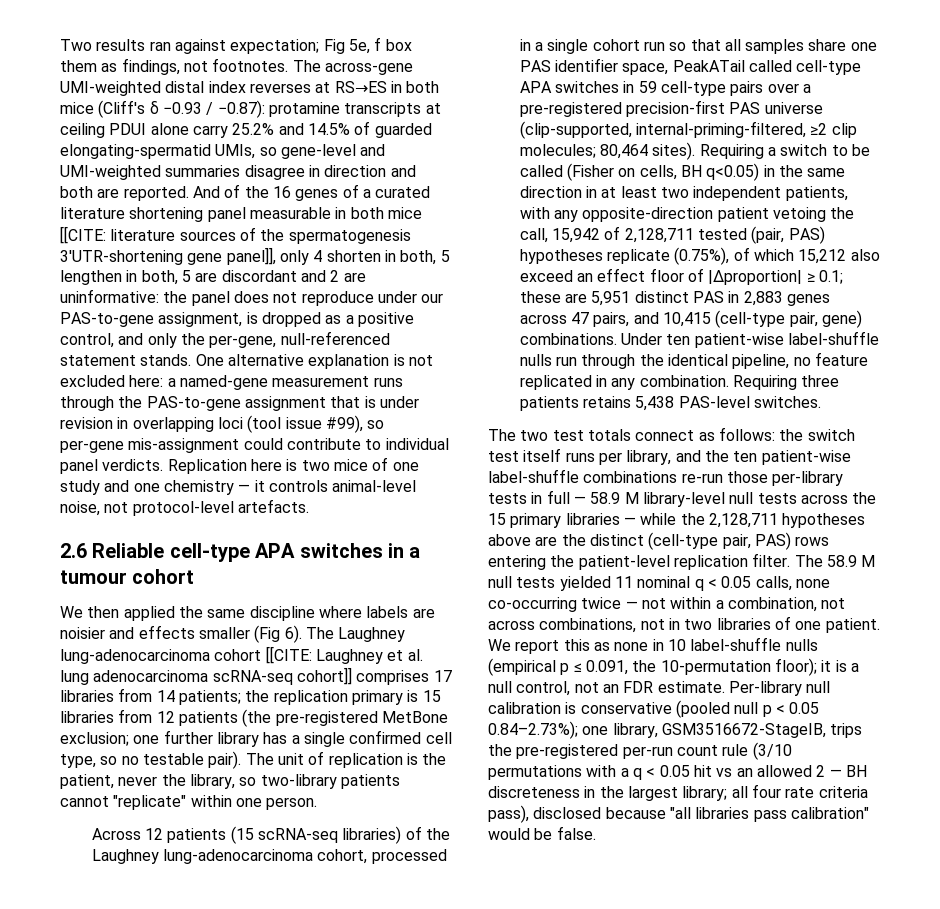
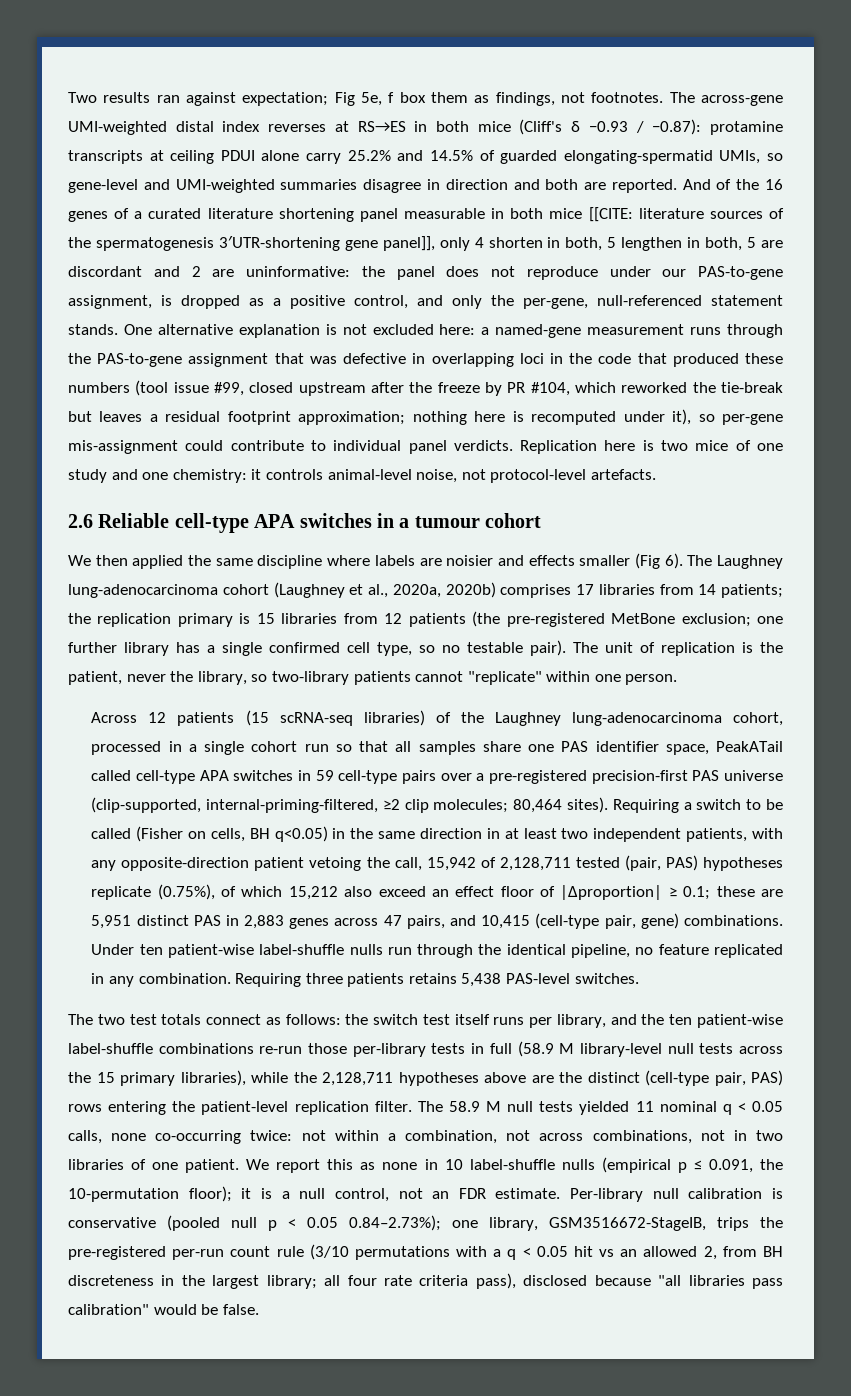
- One alternative explanation is not excluded here: a named-gene measurement runs through the PAS-to-gene assignment that is under revision in overlapping loci (tool issue #99), so per-gene mis-assignment could contribute to individual panel verdicts.
+ One alternative explanation is not excluded here: a named-gene measurement runs through the PAS-to-gene assignment that was defective in overlapping loci in the code that produced these numbers (tool issue #99, closed upstream after the freeze by PR #104, which reworked the tie-break but leaves a residual footprint approximation; nothing here is recomputed under it), so per-gene mis-assignment could contribute to individual panel verdicts.
- Replication here is two mice of one study and one chemistry — it controls animal-level noise, not protocol-level artefacts.
+ Replication here is two mice of one study and one chemistry: it controls animal-level noise, not protocol-level artefacts.
- The Laughney lung-adenocarcinoma cohort [[CITE: Laughney et al. lung adenocarcinoma scRNA-seq cohort]] comprises 17 libraries from 14 patients; the replication primary is 15 libraries from 12 patients (the pre-registered MetBone exclusion; one further library has a single confirmed cell type, so no testable pair).
+ The Laughney lung-adenocarcinoma cohort (Laughney et al., 2020a, 2020b) comprises 17 libraries from 14 patients; the replication primary is 15 libraries from 12 patients (the pre-registered MetBone exclusion; one further library has a single confirmed cell type, so no testable pair).
- The two test totals connect as follows: the switch test itself runs per library, and the ten patient-wise label-shuffle combinations re-run those per-library tests in full — 58.9 M library-level null tests across the 15 primary libraries — while the 2,128,711 hypotheses above are the distinct (cell-type pair, PAS) rows entering the patient-level replication filter.
+ The two test totals connect as follows: the switch test itself runs per library, and the ten patient-wise label-shuffle combinations re-run those per-library tests in full (58.9 M library-level null tests across the 15 primary libraries), while the 2,128,711 hypotheses above are the distinct (cell-type pair, PAS) rows entering the patient-level replication filter.
- The 58.9 M null tests yielded 11 nominal q < 0.05 calls, none co-occurring twice — not within a combination, not across combinations, not in two libraries of one patient.
+ The 58.9 M null tests yielded 11 nominal q < 0.05 calls, none co-occurring twice: not within a combination, not across combinations, not in two libraries of one patient.
- Per-library null calibration is conservative (pooled null p < 0.05 0.84–2.73%); one library, GSM3516672-StageIB, trips the pre-registered per-run count rule (3/10 permutations with a q < 0.05 hit vs an allowed 2 — BH discreteness in the largest library; all four rate criteria pass), disclosed because "all libraries pass calibration" would be false.
+ Per-library null calibration is conservative (pooled null p < 0.05 0.84–2.73%); one library, GSM3516672-StageIB, trips the pre-registered per-run count rule (3/10 permutations with a q < 0.05 hit vs an allowed 2, from BH discreteness in the largest library; all four rate criteria pass), disclosed because "all libraries pass calibration" would be false.

